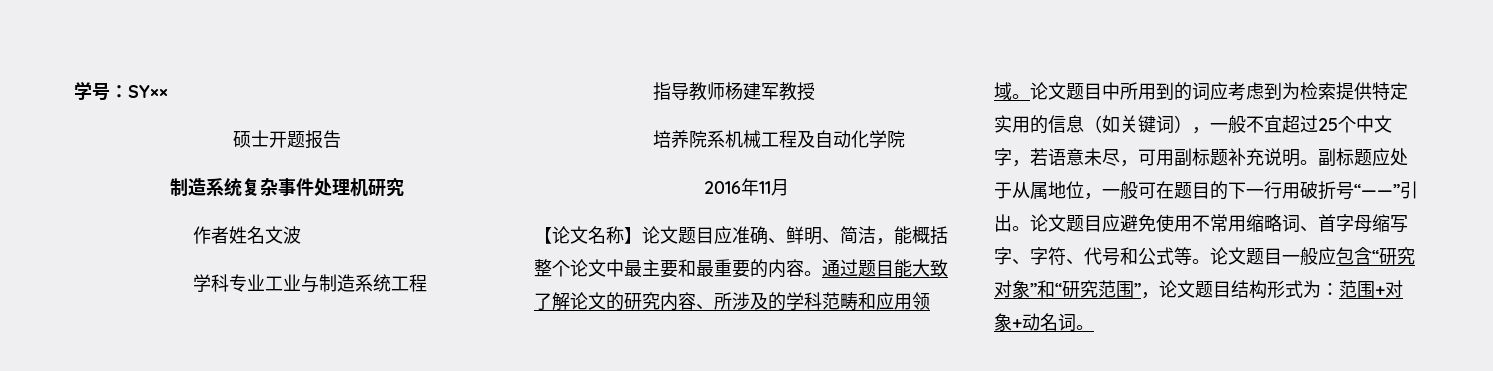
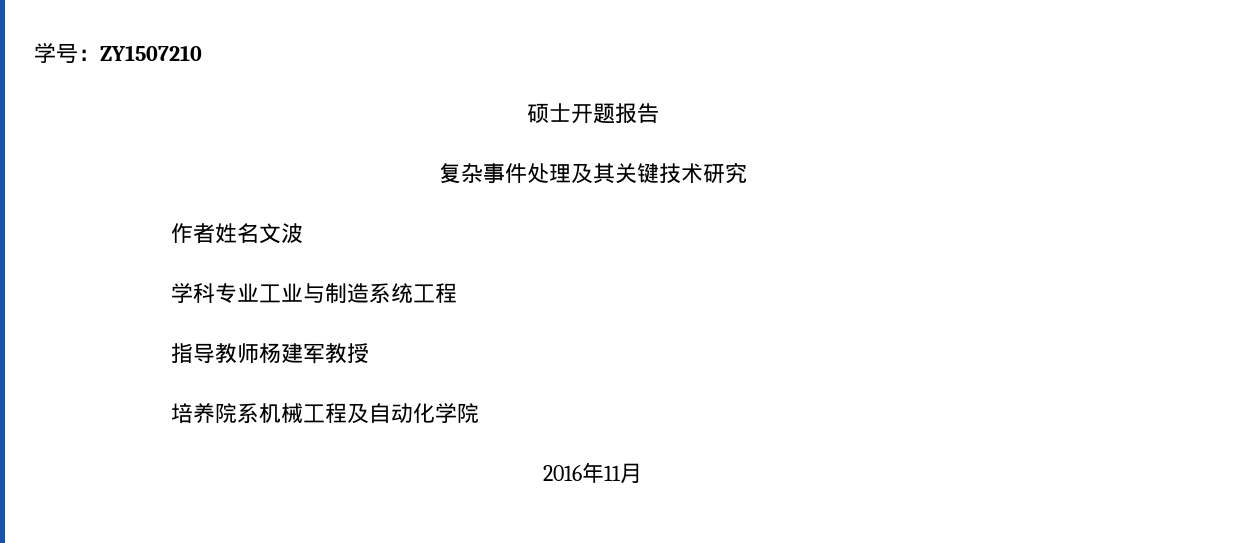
- 学号：SY××
+ 学号：ZY1507210
- 制造系统复杂事件处理机研究
+ 复杂事件处理及其关键技术研究
- 【论文名称】论文题目应准确、鲜明、简洁，能概括整个论文中最主要和最重要的内容。通过题目能大致了解论文的研究内容、所涉及的学科范畴和应用领域。论文题目中所用到的词应考虑到为检索提供特定实用的信息（如关键词），一般不宜超过25个中文字，若语意未尽，可用副标题补充说明。副标题应处于从属地位，一般可在题目的下一行用破折号“——”引出。论文题目应避免使用不常用缩略词、首字母缩写字、字符、代号和公式等。论文题目一般应包含“研究对象”和“研究范围”，论文题目结构形式为：范围+对象+动名词。

